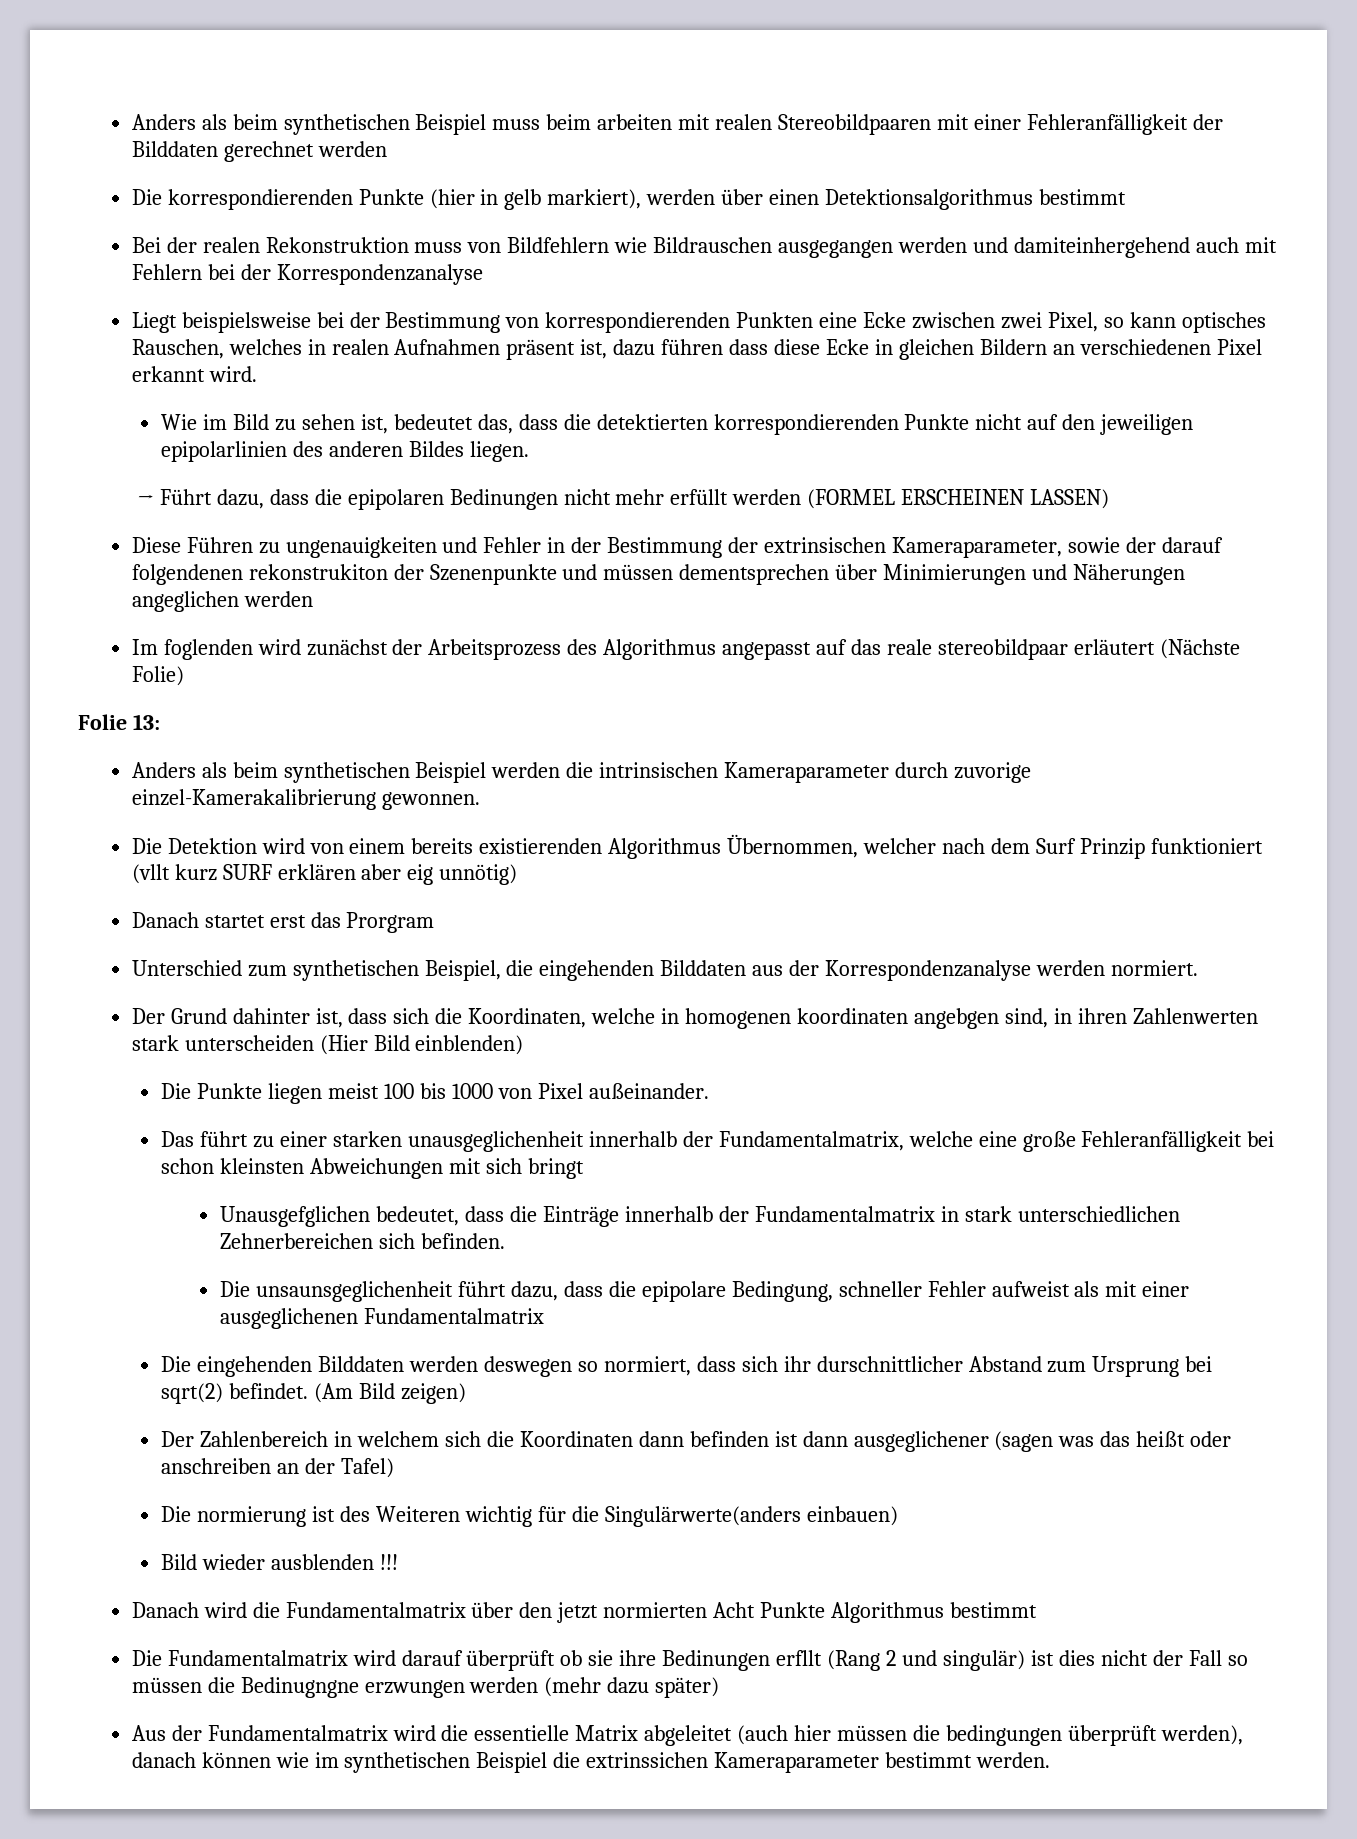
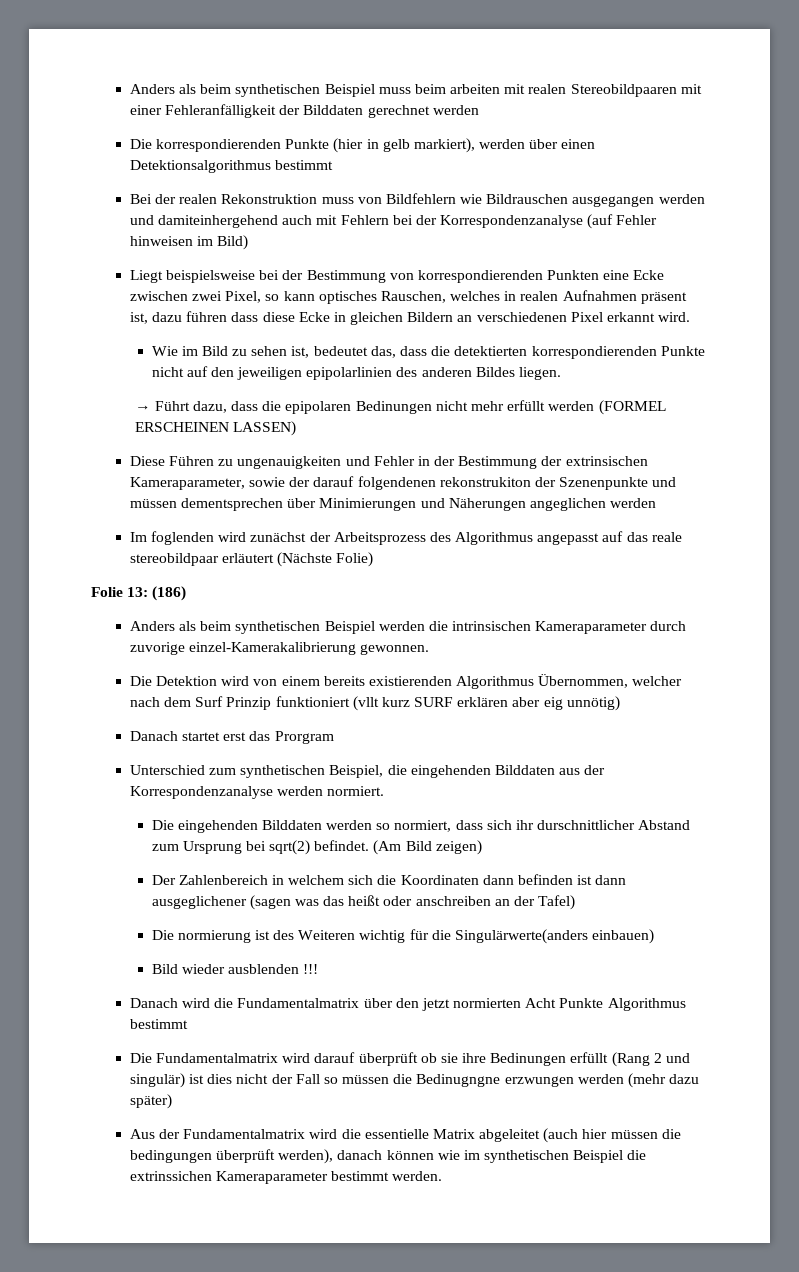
- Bei der realen Rekonstruktion muss von Bildfehlern wie Bildrauschen ausgegangen werden und damiteinhergehend auch mit Fehlern bei der Korrespondenzanalyse
+ Bei der realen Rekonstruktion muss von Bildfehlern wie Bildrauschen ausgegangen werden und damiteinhergehend auch mit Fehlern bei der Korrespondenzanalyse (auf Fehler hinweisen im Bild)
- Folie 13:
+ Folie 13: (186)
- Der Grund dahinter ist, dass sich die Koordinaten, welche in homogenen koordinaten angebgen sind, in ihren Zahlenwerten stark unterscheiden (Hier Bild einblenden)
- Die Punkte liegen meist 100 bis 1000 von Pixel außeinander.
- Das führt zu einer starken unausgeglichenheit innerhalb der Fundamentalmatrix, welche eine große Fehleranfälligkeit bei schon kleinsten Abweichungen mit sich bringt
- Unausgefglichen bedeutet, dass die Einträge innerhalb der Fundamentalmatrix in stark unterschiedlichen Zehnerbereichen sich befinden.
- Die unsaunsgeglichenheit führt dazu, dass die epipolare Bedingung, schneller Fehler aufweist als mit einer ausgeglichenen Fundamentalmatrix
- Die eingehenden Bilddaten werden deswegen so normiert, dass sich ihr durschnittlicher Abstand zum Ursprung bei sqrt(2) befindet.
+ Die eingehenden Bilddaten werden so normiert, dass sich ihr durschnittlicher Abstand zum Ursprung bei sqrt(2) befindet.
- Die Fundamentalmatrix wird darauf überprüft ob sie ihre Bedinungen erfllt (Rang 2 und singulär) ist dies nicht der Fall so müssen die Bedinugngne erzwungen werden (mehr dazu später)
+ Die Fundamentalmatrix wird darauf überprüft ob sie ihre Bedinungen erfüllt (Rang 2 und singulär) ist dies nicht der Fall so müssen die Bedinugngne erzwungen werden (mehr dazu später)

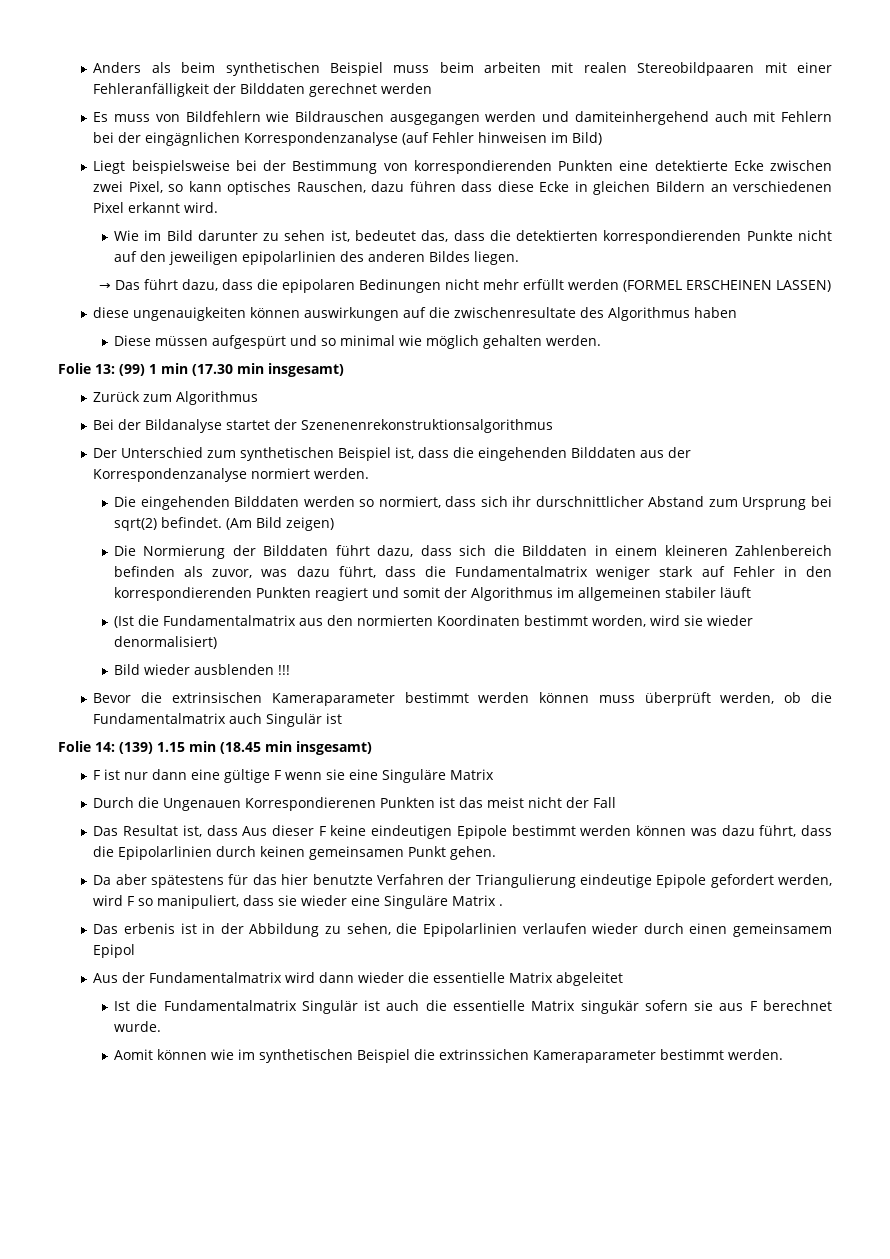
- Die korrespondierenden Punkte (hier in gelb markiert), werden über einen Detektionsalgorithmus bestimmt
- Bei der realen Rekonstruktion muss von Bildfehlern wie Bildrauschen ausgegangen werden und damiteinhergehend auch mit Fehlern bei der Korrespondenzanalyse (auf Fehler hinweisen im Bild)
+ Es muss von Bildfehlern wie Bildrauschen ausgegangen werden und damiteinhergehend auch mit Fehlern bei der eingägnlichen Korrespondenzanalyse (auf Fehler hinweisen im Bild)
- Liegt beispielsweise bei der Bestimmung von korrespondierenden Punkten eine Ecke zwischen zwei Pixel, so kann optisches Rauschen, welches in realen Aufnahmen präsent ist, dazu führen dass diese Ecke in gleichen Bildern an verschiedenen Pixel erkannt wird.
+ Liegt beispielsweise bei der Bestimmung von korrespondierenden Punkten eine detektierte Ecke zwischen zwei Pixel, so kann optisches Rauschen, dazu führen dass diese Ecke in gleichen Bildern an verschiedenen Pixel erkannt wird.
- Wie im Bild zu sehen ist, bedeutet das, dass die detektierten korrespondierenden Punkte nicht auf den jeweiligen epipolarlinien des anderen Bildes liegen.
+ Wie im Bild darunter zu sehen ist, bedeutet das, dass die detektierten korrespondierenden Punkte nicht auf den jeweiligen epipolarlinien des anderen Bildes liegen.
- → Führt dazu, dass die epipolaren Bedinungen nicht mehr erfüllt werden (FORMEL ERSCHEINEN LASSEN)
+ → Das führt dazu, dass die epipolaren Bedinungen nicht mehr erfüllt werden (FORMEL ERSCHEINEN LASSEN)
- Diese Führen zu ungenauigkeiten und Fehler in der Bestimmung der extrinsischen Kameraparameter, sowie der darauf folgendenen rekonstrukiton der Szenenpunkte und müssen dementsprechen über Minimierungen und Näherungen angeglichen werden
- Im foglenden wird zunächst der Arbeitsprozess des Algorithmus angepasst auf das reale stereobildpaar erläutert (Nächste Folie)
- Folie 13: (186)
- Anders als beim synthetischen Beispiel werden die intrinsischen Kameraparameter durch zuvorige einzel-Kamerakalibrierung gewonnen.
- Die Detektion wird von einem bereits existierenden Algorithmus Übernommen, welcher nach dem Surf Prinzip funktioniert (vllt kurz SURF erklären aber eig unnötig)
- Danach startet erst das Prorgram
- Unterschied zum synthetischen Beispiel, die eingehenden Bilddaten aus der Korrespondenzanalyse werden normiert.
+ diese ungenauigkeiten können auswirkungen auf die zwischenresultate des Algorithmus haben
+ Diese müssen aufgespürt und so minimal wie möglich gehalten werden.
+ Folie 13: (99) 1 min (17.30 min insgesamt)
+ Zurück zum Algorithmus
+ Bei der Bildanalyse startet der Szenenenrekonstruktionsalgorithmus
+ Der Unterschied zum synthetischen Beispiel ist, dass die eingehenden Bilddaten aus der Korrespondenzanalyse normiert werden.
- Der Zahlenbereich in welchem sich die Koordinaten dann befinden ist dann ausgeglichener (sagen was das heißt oder anschreiben an der Tafel)
- Die normierung ist des Weiteren wichtig für die Singulärwerte(anders einbauen)
+ Die Normierung der Bilddaten führt dazu, dass sich die Bilddaten in einem kleineren Zahlenbereich befinden als zuvor, was dazu führt, dass die Fundamentalmatrix weniger stark auf Fehler in den korrespondierenden Punkten reagiert und somit der Algorithmus im allgemeinen stabiler läuft
+ (Ist die Fundamentalmatrix aus den normierten Koordinaten bestimmt worden, wird sie wieder denormalisiert)
  Bild wieder ausblenden !!!
- Danach wird die Fundamentalmatrix über den jetzt normierten Acht Punkte Algorithmus bestimmt
- Die Fundamentalmatrix wird darauf überprüft ob sie ihre Bedinungen erfüllt (Rang 2 und singulär) ist dies nicht der Fall so müssen die Bedinugngne erzwungen werden (mehr dazu später)
+ Bevor die extrinsischen Kameraparameter bestimmt werden können muss überprüft werden, ob die Fundamentalmatrix auch Singulär ist
+ Folie 14: (139) 1.15 min (18.45 min insgesamt)
+ F ist nur dann eine gültige F wenn sie eine Singuläre Matrix
+ Durch die Ungenauen Korrespondierenen Punkten ist das meist nicht der Fall
+ Das Resultat ist, dass Aus dieser F keine eindeutigen Epipole bestimmt werden können was dazu führt, dass die Epipolarlinien durch keinen gemeinsamen Punkt gehen.
+ Da aber spätestens für das hier benutzte Verfahren der Triangulierung eindeutige Epipole gefordert werden, wird F so manipuliert, dass sie wieder eine Singuläre Matrix .
+ Das erbenis ist in der Abbildung zu sehen, die Epipolarlinien verlaufen wieder durch einen gemeinsamem Epipol
- Aus der Fundamentalmatrix wird die essentielle Matrix abgeleitet (auch hier müssen die bedingungen überprüft werden), danach können wie im synthetischen Beispiel die extrinssichen Kameraparameter bestimmt werden.
+ Aus der Fundamentalmatrix wird dann wieder die essentielle Matrix abgeleitet
+ Ist die Fundamentalmatrix Singulär ist auch die essentielle Matrix singukär sofern sie aus F berechnet wurde.
+ Aomit können wie im synthetischen Beispiel die extrinssichen Kameraparameter bestimmt werden.

